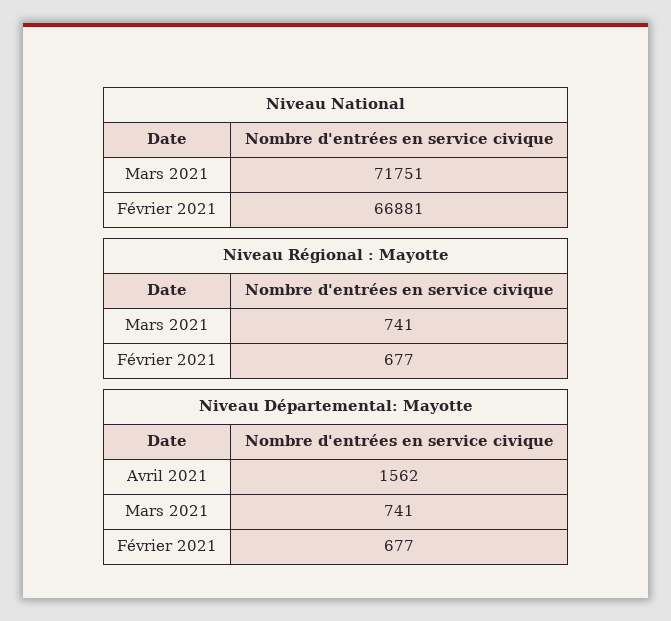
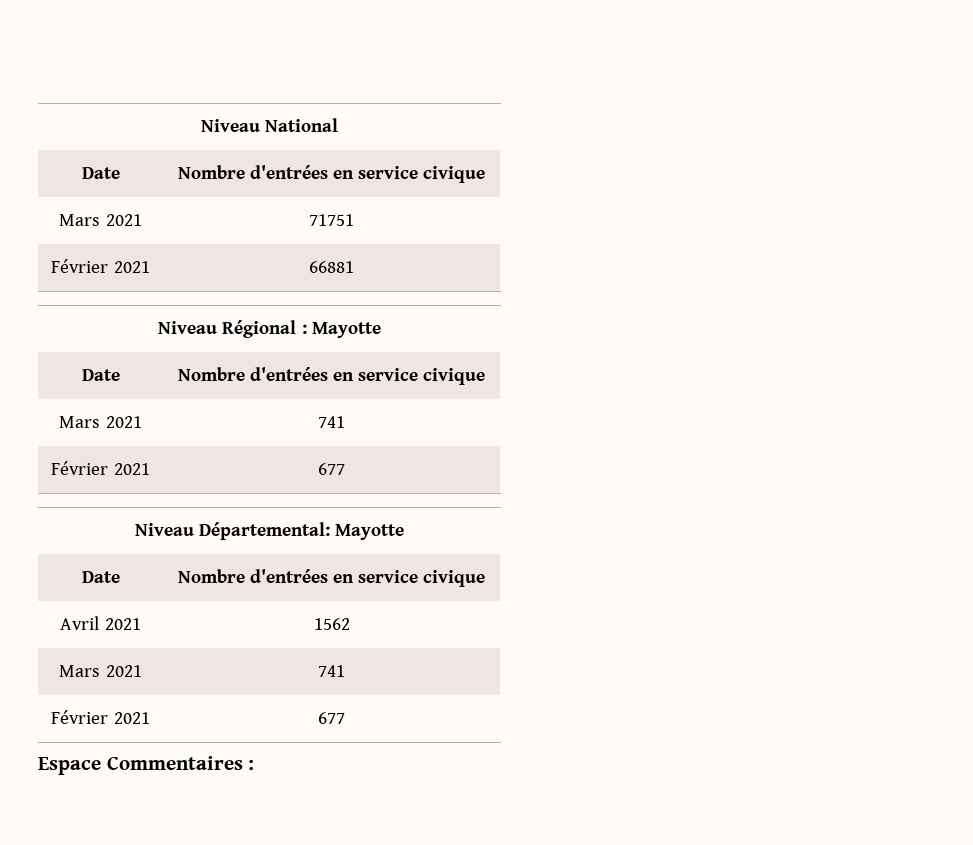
+ Espace Commentaires :

